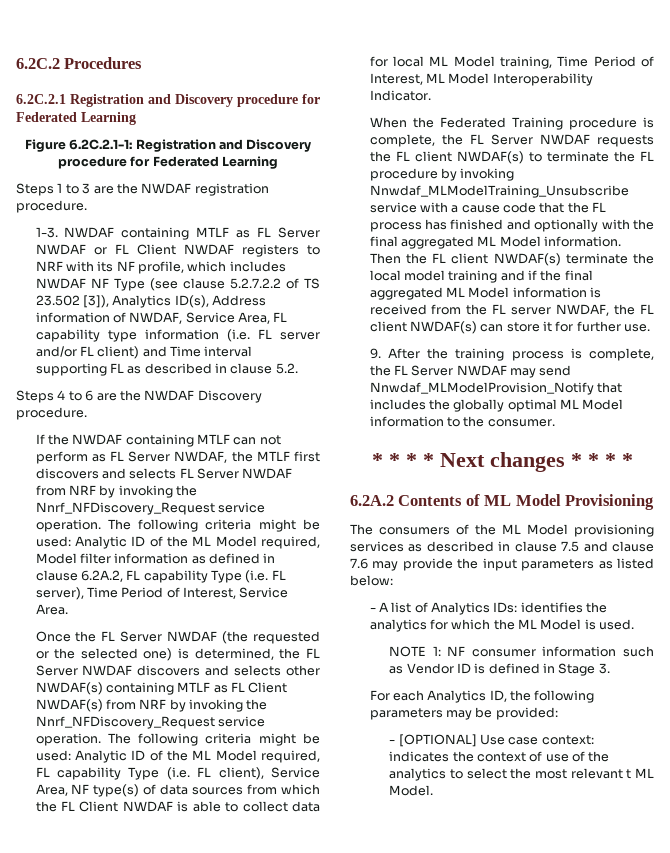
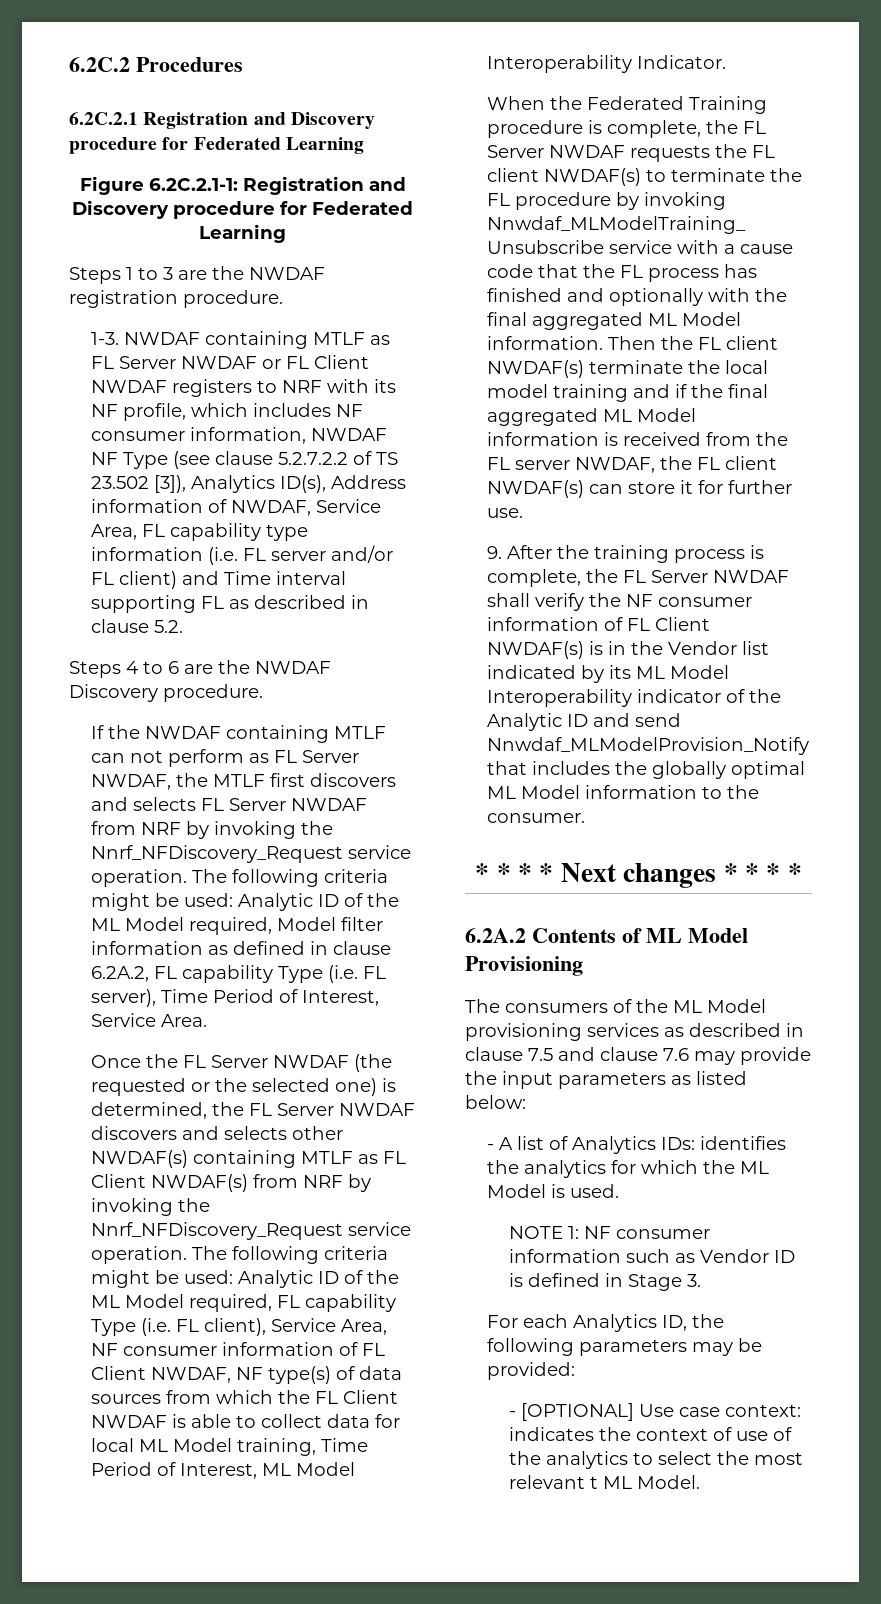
- NWDAF containing MTLF as FL Server NWDAF or FL Client NWDAF registers to NRF with its NF profile, which includes NWDAF NF Type (see clause 5.2.7.2.2 of TS 23.502 [3]), Analytics ID(s), Address information of NWDAF, Service Area, FL capability type information (i.e. FL server and/or FL client) and Time interval supporting FL as described in clause 5.2.
+ NWDAF containing MTLF as FL Server NWDAF or FL Client NWDAF registers to NRF with its NF profile, which includes NF consumer information, NWDAF NF Type (see clause 5.2.7.2.2 of TS 23.502 [3]), Analytics ID(s), Address information of NWDAF, Service Area, FL capability type information (i.e. FL server and/or FL client) and Time interval supporting FL as described in clause 5.2.
- The following criteria might be used: Analytic ID of the ML Model required, FL capability Type (i.e. FL client), Service Area, NF type(s) of data sources from which the FL Client NWDAF is able to collect data for local ML Model training, Time Period of Interest, ML Model Interoperability Indicator.
+ The following criteria might be used: Analytic ID of the ML Model required, FL capability Type (i.e. FL client), Service Area, NF consumer information of FL Client NWDAF, NF type(s) of data sources from which the FL Client NWDAF is able to collect data for local ML Model training, Time Period of Interest, ML Model Interoperability Indicator.
- 9. After the training process is complete, the FL Server NWDAF may send Nnwdaf_MLModelProvision_Notify that includes the globally optimal ML Model information to the consumer.
+ 9. After the training process is complete, the FL Server NWDAF shall verify the NF consumer information of FL Client NWDAF(s) is in the Vendor list indicated by its ML Model Interoperability indicator of the Analytic ID and send Nnwdaf_MLModelProvision_Notify that includes the globally optimal ML Model information to the consumer.

